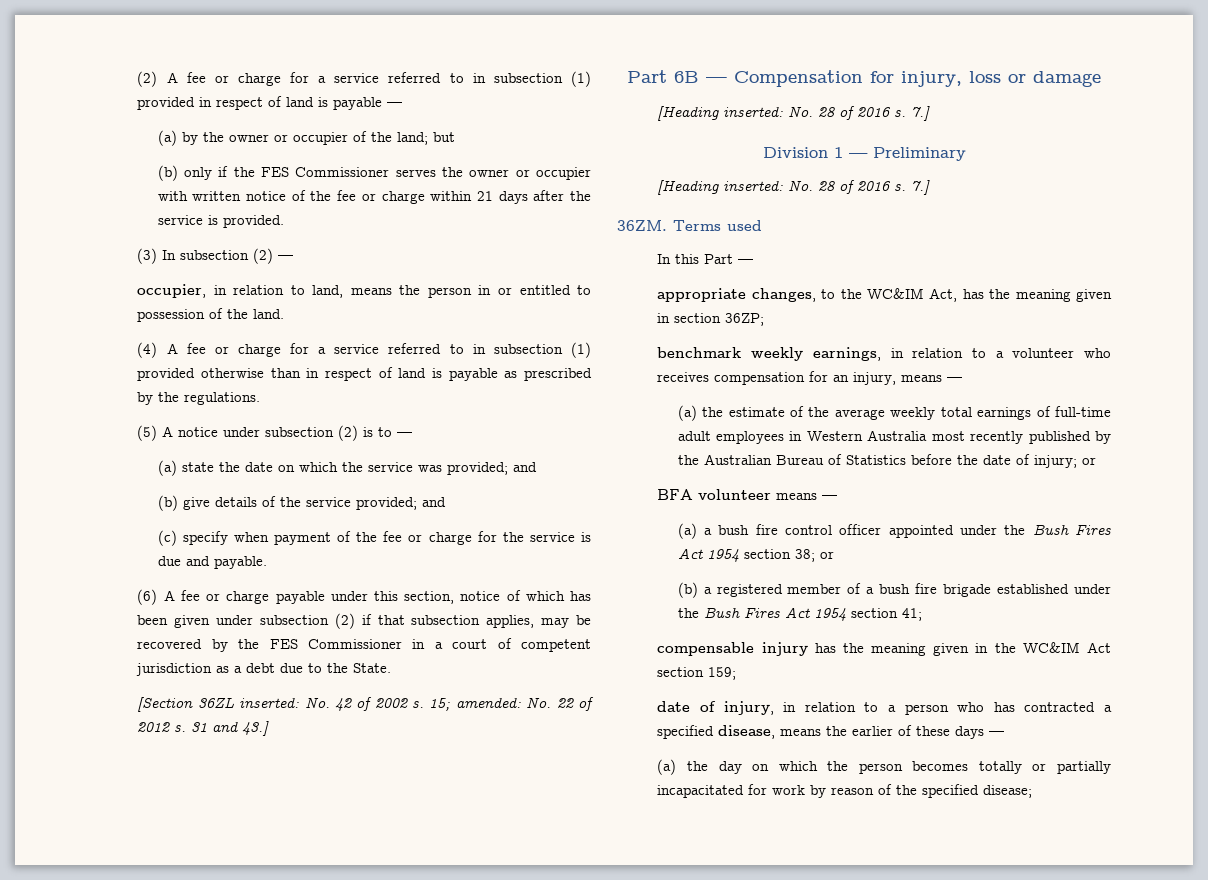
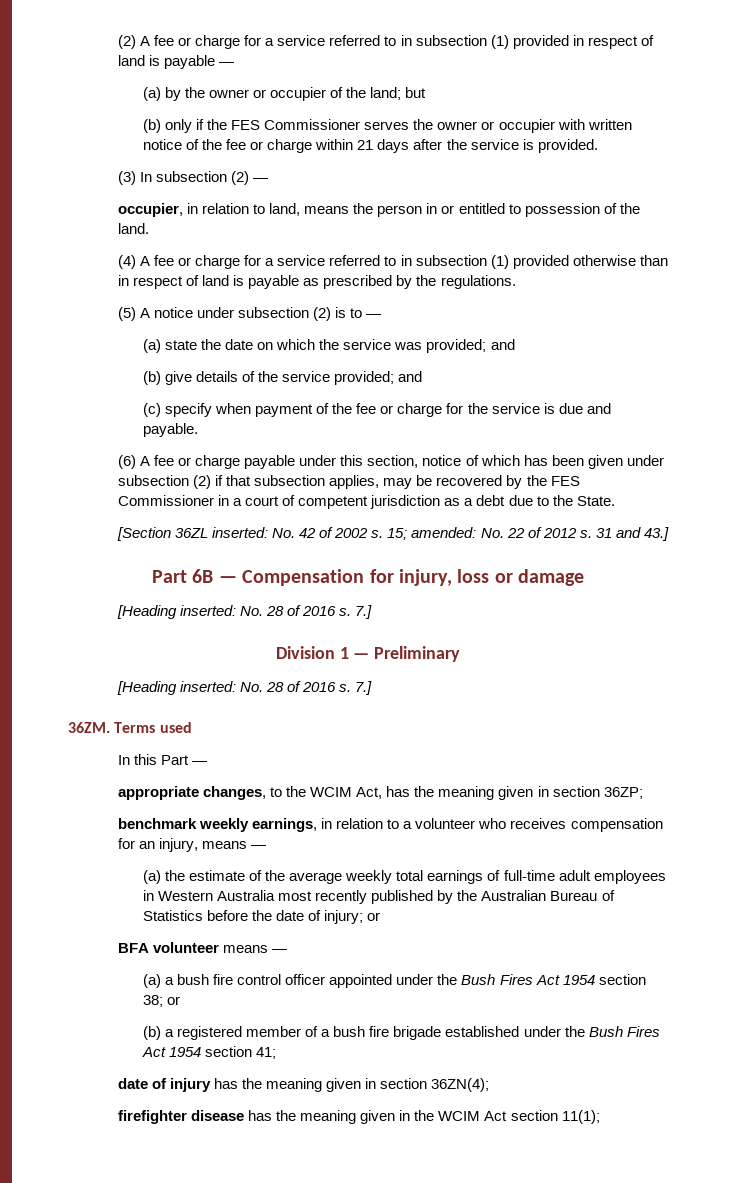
- appropriate changes, to the WC&IM Act, has the meaning given in section 36ZP;
+ appropriate changes, to the WCIM Act, has the meaning given in section 36ZP;
- compensable injury has the meaning given in the WC&IM Act section 159;
- date of injury, in relation to a person who has contracted a specified disease, means the earlier of these days —
- (a) the day on which the person becomes totally or partially incapacitated for work by reason of the specified disease;
+ date of injury has the meaning given in section 36ZN(4);
+ firefighter disease has the meaning given in the WCIM Act section 11(1);

